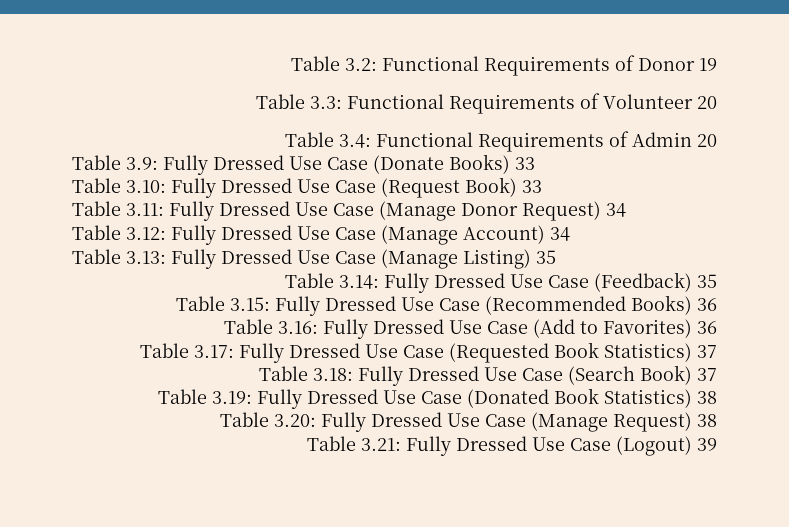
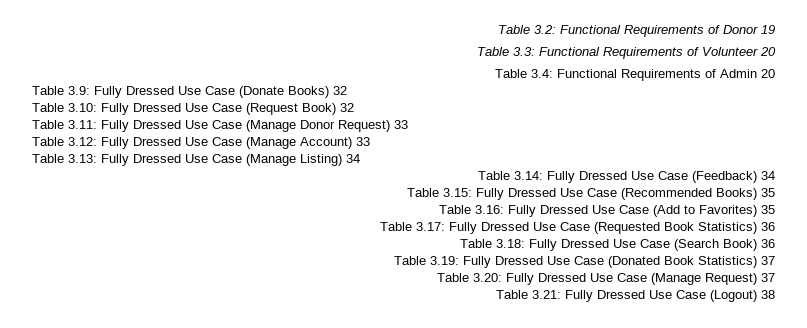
- Table 3.9: Fully Dressed Use Case (Donate Books) 33
+ Table 3.9: Fully Dressed Use Case (Donate Books) 32
- Table 3.10: Fully Dressed Use Case (Request Book) 33
+ Table 3.10: Fully Dressed Use Case (Request Book) 32
- Table 3.11: Fully Dressed Use Case (Manage Donor Request) 34
+ Table 3.11: Fully Dressed Use Case (Manage Donor Request) 33
- Table 3.12: Fully Dressed Use Case (Manage Account) 34
+ Table 3.12: Fully Dressed Use Case (Manage Account) 33
- Table 3.13: Fully Dressed Use Case (Manage Listing) 35
+ Table 3.13: Fully Dressed Use Case (Manage Listing) 34
- Table 3.14: Fully Dressed Use Case (Feedback) 35
+ Table 3.14: Fully Dressed Use Case (Feedback) 34
- Table 3.15: Fully Dressed Use Case (Recommended Books) 36
+ Table 3.15: Fully Dressed Use Case (Recommended Books) 35
- Table 3.16: Fully Dressed Use Case (Add to Favorites) 36
+ Table 3.16: Fully Dressed Use Case (Add to Favorites) 35
- Table 3.17: Fully Dressed Use Case (Requested Book Statistics) 37
+ Table 3.17: Fully Dressed Use Case (Requested Book Statistics) 36
- Table 3.18: Fully Dressed Use Case (Search Book) 37
+ Table 3.18: Fully Dressed Use Case (Search Book) 36
- Table 3.19: Fully Dressed Use Case (Donated Book Statistics) 38
+ Table 3.19: Fully Dressed Use Case (Donated Book Statistics) 37
- Table 3.20: Fully Dressed Use Case (Manage Request) 38
+ Table 3.20: Fully Dressed Use Case (Manage Request) 37
- Table 3.21: Fully Dressed Use Case (Logout) 39
+ Table 3.21: Fully Dressed Use Case (Logout) 38

